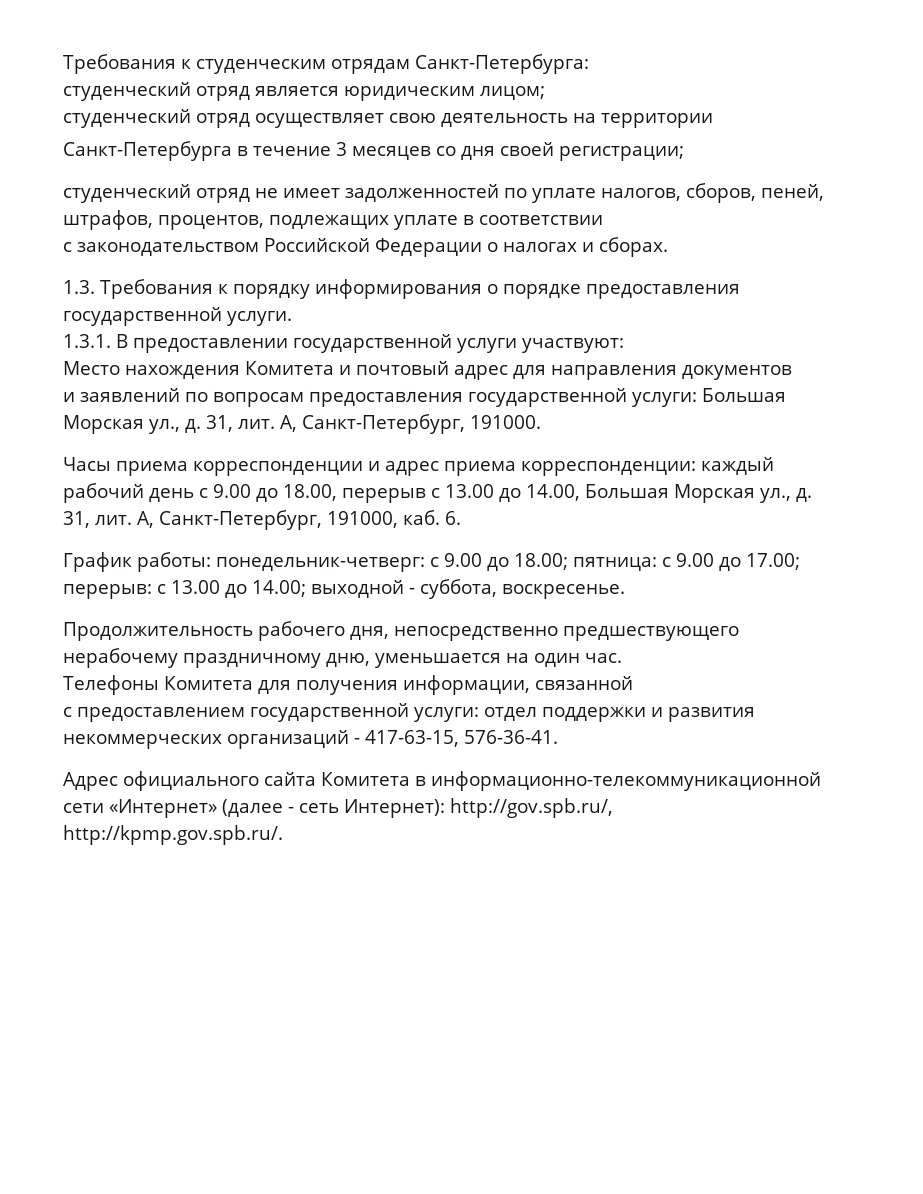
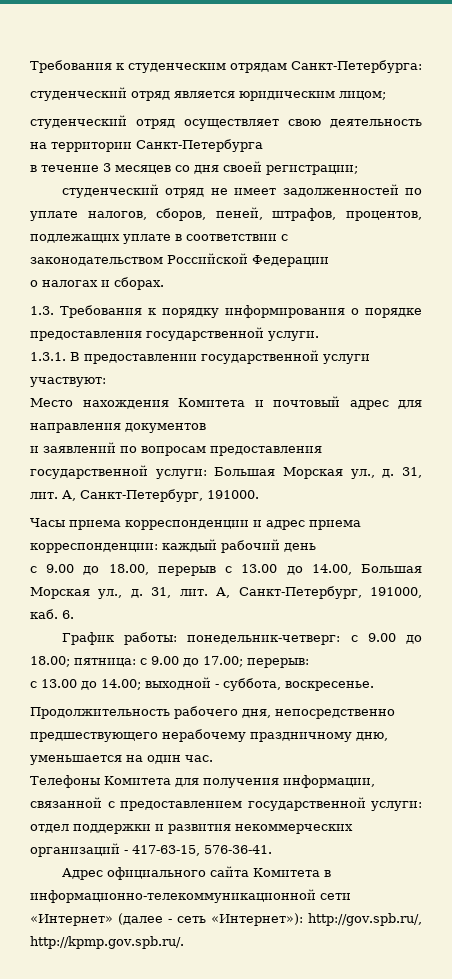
- студенческий отряд осуществляет свою деятельность на территории
- Санкт-Петербурга в течение 3 месяцев со дня своей регистрации;
+ студенческий отряд осуществляет свою деятельность на территории Санкт-Петербурга
+ в течение 3 месяцев со дня своей регистрации;
- студенческий отряд не имеет задолженностей по уплате налогов, сборов, пеней, штрафов, процентов, подлежащих уплате в соответствии
- с законодательством Российской Федерации о налогах и сборах.
+ студенческий отряд не имеет задолженностей по уплате налогов, сборов, пеней, штрафов, процентов, подлежащих уплате в соответствии с законодательством Российской Федерации
+ о налогах и сборах.
- Часы приема корреспонденции и адрес приема корреспонденции: каждый рабочий день с 9.00 до 18.00, перерыв с 13.00 до 14.00, Большая Морская ул., д.
+ Часы приема корреспонденции и адрес приема корреспонденции: каждый рабочий день
+ с 9.00 до 18.00, перерыв с 13.00 до 14.00, Большая Морская ул., д.
- График работы: понедельник-четверг: с 9.00 до 18.00; пятница: с 9.00 до 17.00; перерыв: с 13.00 до 14.00; выходной - суббота, воскресенье.
+ График работы: понедельник-четверг: с 9.00 до 18.00; пятница: с 9.00 до 17.00; перерыв:
+ с 13.00 до 14.00; выходной - суббота, воскресенье.
- Телефоны Комитета для получения информации, связанной
- с предоставлением государственной услуги: отдел поддержки и развития некоммерческих организаций - 417-63-15, 576-36-41.
+ Телефоны Комитета для получения информации, связанной с предоставлением государственной услуги: отдел поддержки и развития некоммерческих организаций - 417-63-15, 576-36-41.
- Адрес официального сайта Комитета в информационно-телекоммуникационной сети «Интернет» (далее - сеть Интернет): http://gov.spb.ru/, http://kpmp.gov.spb.ru/.
+ Адрес официального сайта Комитета в информационно-телекоммуникационной сети «Интернет» (далее - сеть «Интернет»): http://gov.spb.ru/, http://kpmp.gov.spb.ru/.

